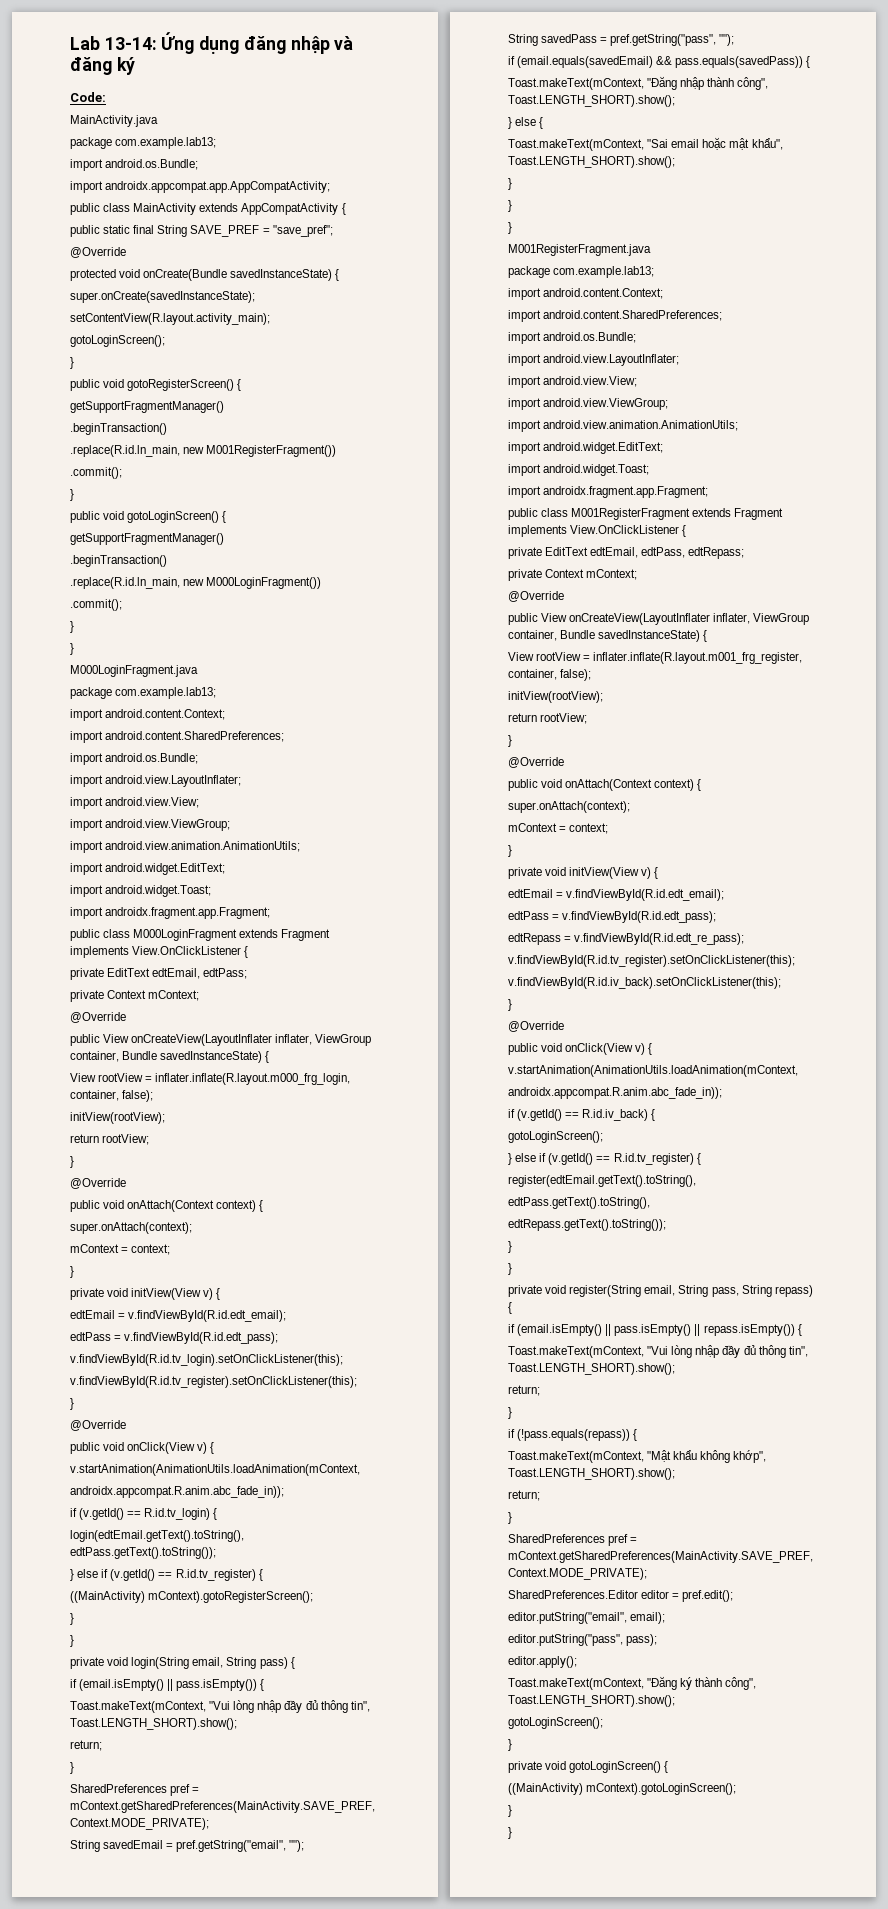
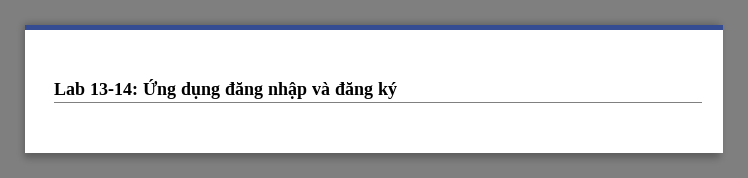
- Code:
- MainActivity.java
- package com.example.lab13;
- import android.os.Bundle;
- import androidx.appcompat.app.AppCompatActivity;
- public class MainActivity extends AppCompatActivity {
- public static final String SAVE_PREF = "save_pref";
- @Override
- protected void onCreate(Bundle savedInstanceState) {
- super.onCreate(savedInstanceState);
- setContentView(R.layout.activity_main);
- gotoLoginScreen();
- }
- public void gotoRegisterScreen() {
- getSupportFragmentManager()
- .beginTransaction()
- .replace(R.id.ln_main, new M001RegisterFragment())
- .commit();
- }
- public void gotoLoginScreen() {
- getSupportFragmentManager()
- .beginTransaction()
- .replace(R.id.ln_main, new M000LoginFragment())
- .commit();
- }
- }
- M000LoginFragment.java
- package com.example.lab13;
- import android.content.Context;
- import android.content.SharedPreferences;
- import android.os.Bundle;
- import android.view.LayoutInflater;
- import android.view.View;
- import android.view.ViewGroup;
- import android.view.animation.AnimationUtils;
- import android.widget.EditText;
- import android.widget.Toast;
- import androidx.fragment.app.Fragment;
- public class M000LoginFragment extends Fragment implements View.OnClickListener {
- private EditText edtEmail, edtPass;
- private Context mContext;
- @Override
- public View onCreateView(LayoutInflater inflater, ViewGroup container, Bundle savedInstanceState) {
- View rootView = inflater.inflate(R.layout.m000_frg_login, container, false);
- initView(rootView);
- return rootView;
- }
- @Override
- public void onAttach(Context context) {
- super.onAttach(context);
- mContext = context;
- }
- private void initView(View v) {
- edtEmail = v.findViewById(R.id.edt_email);
- edtPass = v.findViewById(R.id.edt_pass);
- v.findViewById(R.id.tv_login).setOnClickListener(this);
- v.findViewById(R.id.tv_register).setOnClickListener(this);
- }
- @Override
- public void onClick(View v) {
- v.startAnimation(AnimationUtils.loadAnimation(mContext,
- androidx.appcompat.R.anim.abc_fade_in));
- if (v.getId() == R.id.tv_login) {
- login(edtEmail.getText().toString(), edtPass.getText().toString());
- } else if (v.getId() == R.id.tv_register) {
- ((MainActivity) mContext).gotoRegisterScreen();
- }
- }
- private void login(String email, String pass) {
- if (email.isEmpty() || pass.isEmpty()) {
- Toast.makeText(mContext, "Vui lòng nhập đầy đủ thông tin", Toast.LENGTH_SHORT).show();
- return;
- }
- SharedPreferences pref = mContext.getSharedPreferences(MainActivity.SAVE_PREF, Context.MODE_PRIVATE);
- String savedEmail = pref.getString("email", "");
- String savedPass = pref.getString("pass", "");
- if (email.equals(savedEmail) && pass.equals(savedPass)) {
- Toast.makeText(mContext, "Đăng nhập thành công", Toast.LENGTH_SHORT).show();
- } else {
- Toast.makeText(mContext, "Sai email hoặc mật khẩu", Toast.LENGTH_SHORT).show();
- }
- }
- }
- M001RegisterFragment.java
- package com.example.lab13;
- import android.content.Context;
- import android.content.SharedPreferences;
- import android.os.Bundle;
- import android.view.LayoutInflater;
- import android.view.View;
- import android.view.ViewGroup;
- import android.view.animation.AnimationUtils;
- import android.widget.EditText;
- import android.widget.Toast;
- import androidx.fragment.app.Fragment;
- public class M001RegisterFragment extends Fragment implements View.OnClickListener {
- private EditText edtEmail, edtPass, edtRepass;
- private Context mContext;
- @Override
- public View onCreateView(LayoutInflater inflater, ViewGroup container, Bundle savedInstanceState) {
- View rootView = inflater.inflate(R.layout.m001_frg_register, container, false);
- initView(rootView);
- return rootView;
- }
- @Override
- public void onAttach(Context context) {
- super.onAttach(context);
- mContext = context;
- }
- private void initView(View v) {
- edtEmail = v.findViewById(R.id.edt_email);
- edtPass = v.findViewById(R.id.edt_pass);
- edtRepass = v.findViewById(R.id.edt_re_pass);
- v.findViewById(R.id.tv_register).setOnClickListener(this);
- v.findViewById(R.id.iv_back).setOnClickListener(this);
- }
- @Override
- public void onClick(View v) {
- v.startAnimation(AnimationUtils.loadAnimation(mContext,
- androidx.appcompat.R.anim.abc_fade_in));
- if (v.getId() == R.id.iv_back) {
- gotoLoginScreen();
- } else if (v.getId() == R.id.tv_register) {
- register(edtEmail.getText().toString(),
- edtPass.getText().toString(),
- edtRepass.getText().toString());
- }
- }
- private void register(String email, String pass, String repass) {
- if (email.isEmpty() || pass.isEmpty() || repass.isEmpty()) {
- Toast.makeText(mContext, "Vui lòng nhập đầy đủ thông tin", Toast.LENGTH_SHORT).show();
- return;
- }
- if (!pass.equals(repass)) {
- Toast.makeText(mContext, "Mật khẩu không khớp", Toast.LENGTH_SHORT).show();
- return;
- }
- SharedPreferences pref = mContext.getSharedPreferences(MainActivity.SAVE_PREF, Context.MODE_PRIVATE);
- SharedPreferences.Editor editor = pref.edit();
- editor.putString("email", email);
- editor.putString("pass", pass);
- editor.apply();
- Toast.makeText(mContext, "Đăng ký thành công", Toast.LENGTH_SHORT).show();
- gotoLoginScreen();
- }
- private void gotoLoginScreen() {
- ((MainActivity) mContext).gotoLoginScreen();
- }
- }

